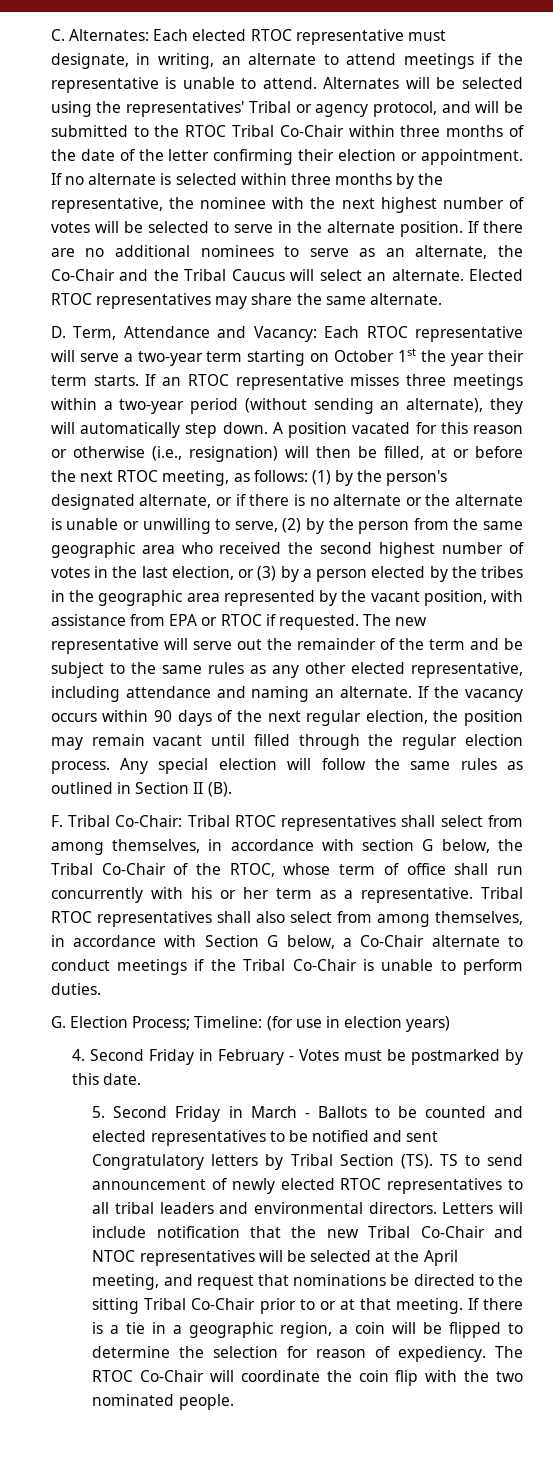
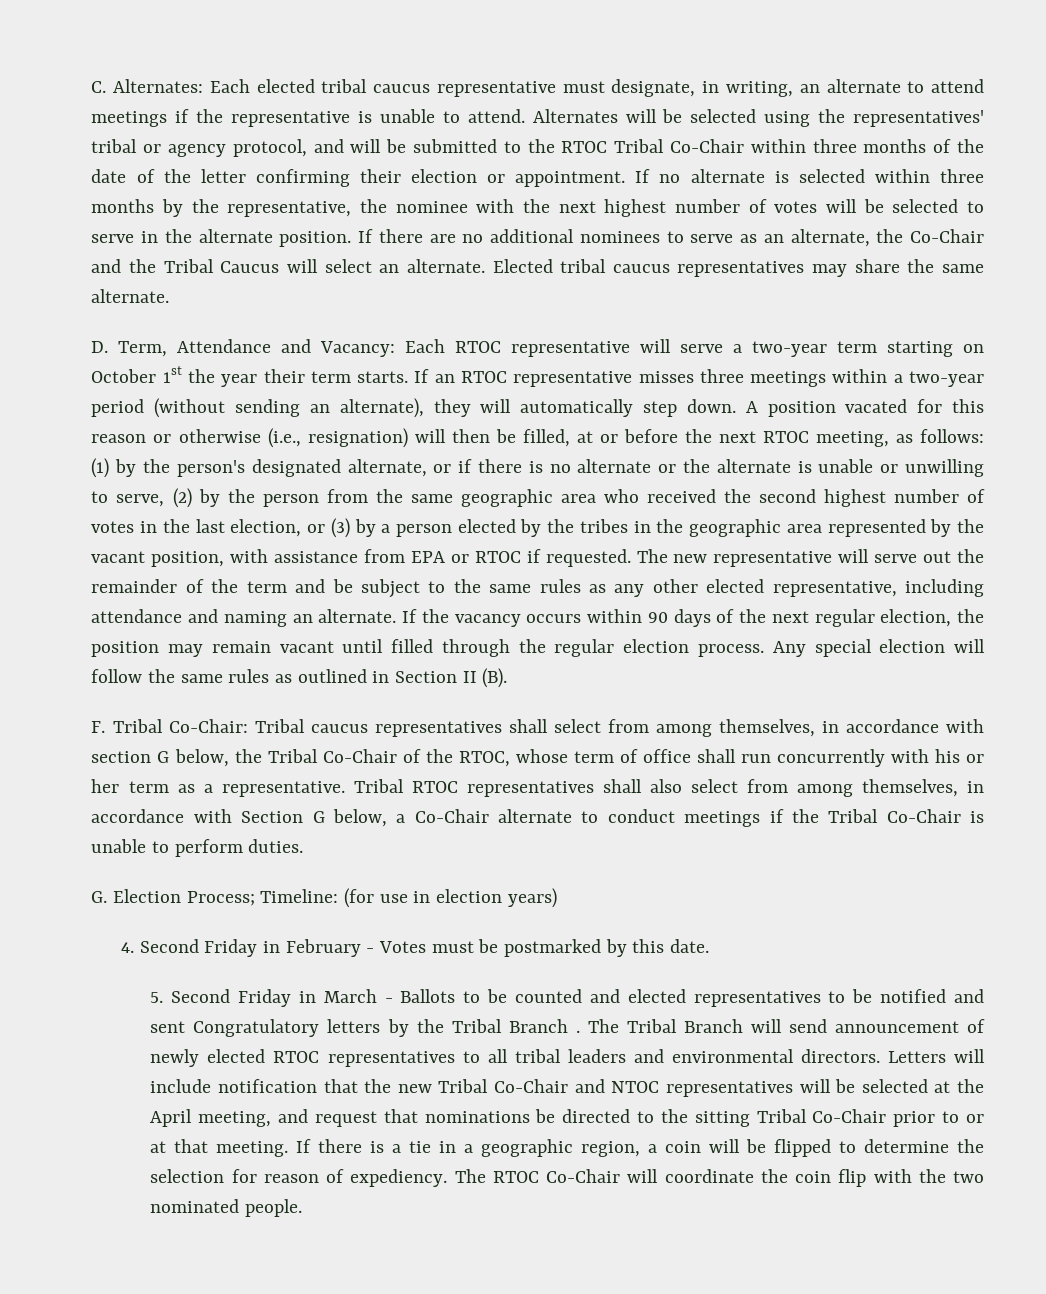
- C. Alternates: Each elected RTOC representative must designate, in writing, an alternate to attend meetings if the representative is unable to attend.
+ C. Alternates: Each elected tribal caucus representative must designate, in writing, an alternate to attend meetings if the representative is unable to attend.
- Alternates will be selected using the representatives' Tribal or agency protocol, and will be submitted to the RTOC Tribal Co-Chair within three months of the date of the letter confirming their election or appointment.
+ Alternates will be selected using the representatives' tribal or agency protocol, and will be submitted to the RTOC Tribal Co-Chair within three months of the date of the letter confirming their election or appointment.
- Elected RTOC representatives may share the same alternate.
+ Elected tribal caucus representatives may share the same alternate.
- F. Tribal Co-Chair: Tribal RTOC representatives shall select from among themselves, in accordance with section G below, the Tribal Co-Chair of the RTOC, whose term of office shall run concurrently with his or her term as a representative.
+ F. Tribal Co-Chair: Tribal caucus representatives shall select from among themselves, in accordance with section G below, the Tribal Co-Chair of the RTOC, whose term of office shall run concurrently with his or her term as a representative.
- 5. Second Friday in March - Ballots to be counted and elected representatives to be notified and sent Congratulatory letters by Tribal Section (TS). TS to send announcement of newly elected RTOC representatives to all tribal leaders and environmental directors.
+ 5. Second Friday in March - Ballots to be counted and elected representatives to be notified and sent Congratulatory letters by the Tribal Branch . The Tribal Branch will send announcement of newly elected RTOC representatives to all tribal leaders and environmental directors.

